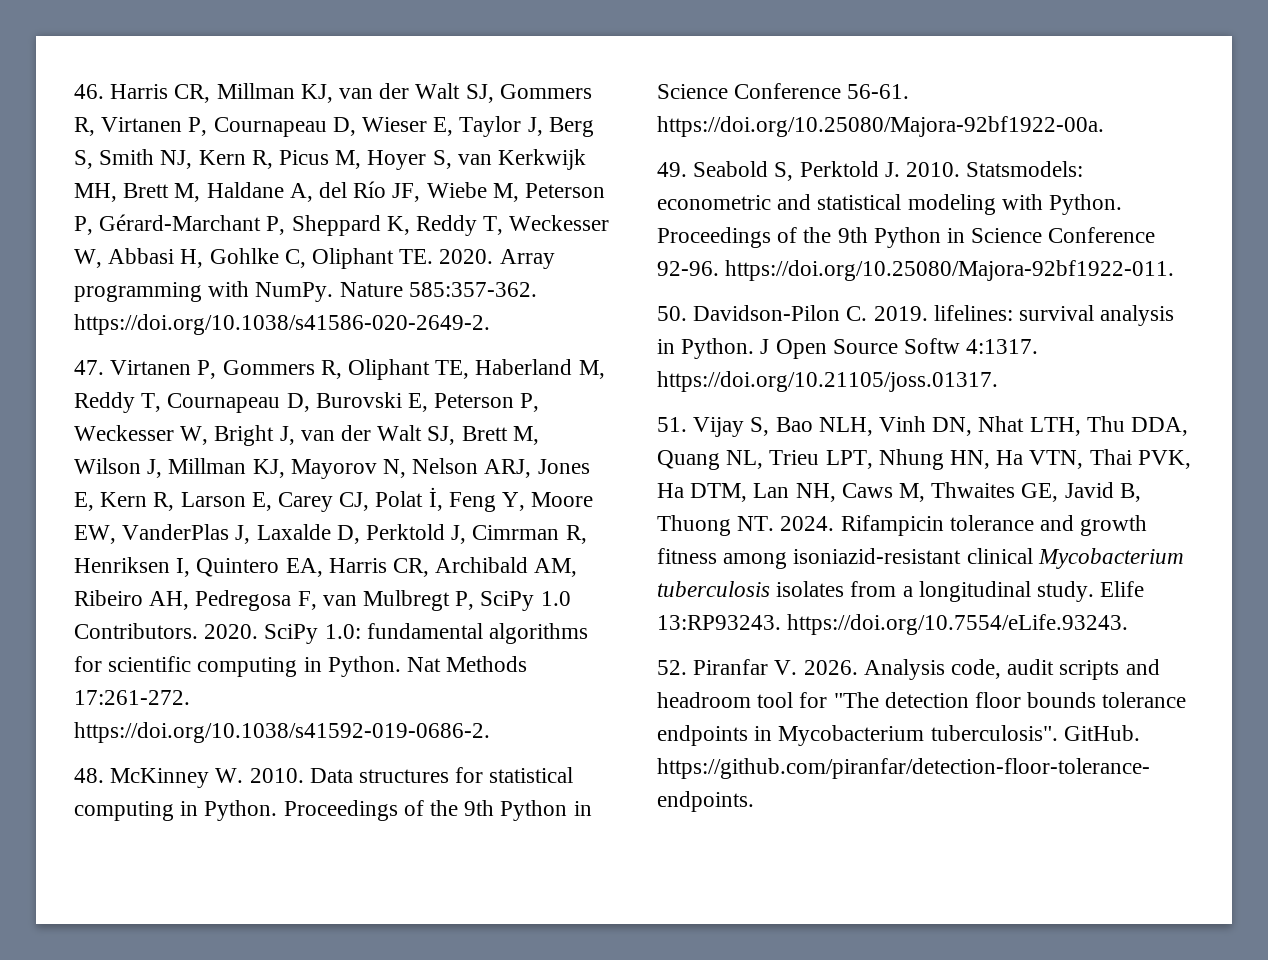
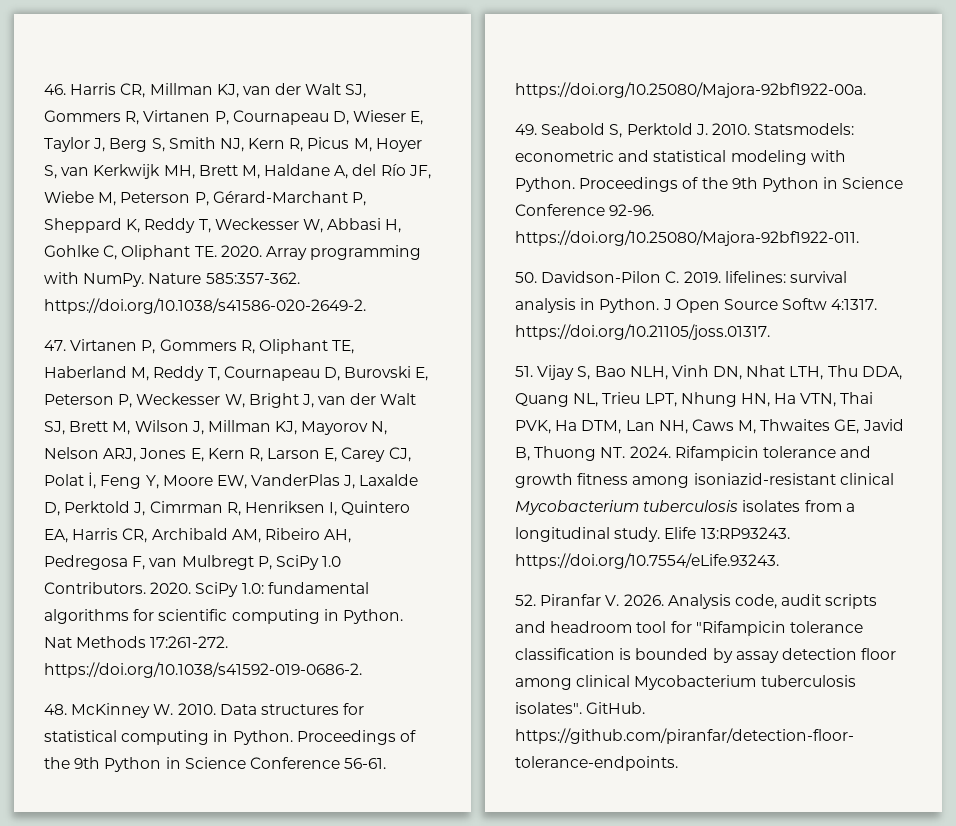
- Analysis code, audit scripts and headroom tool for "The detection floor bounds tolerance endpoints in Mycobacterium tuberculosis".
+ Analysis code, audit scripts and headroom tool for "Rifampicin tolerance classification is bounded by assay detection floor among clinical Mycobacterium tuberculosis isolates".

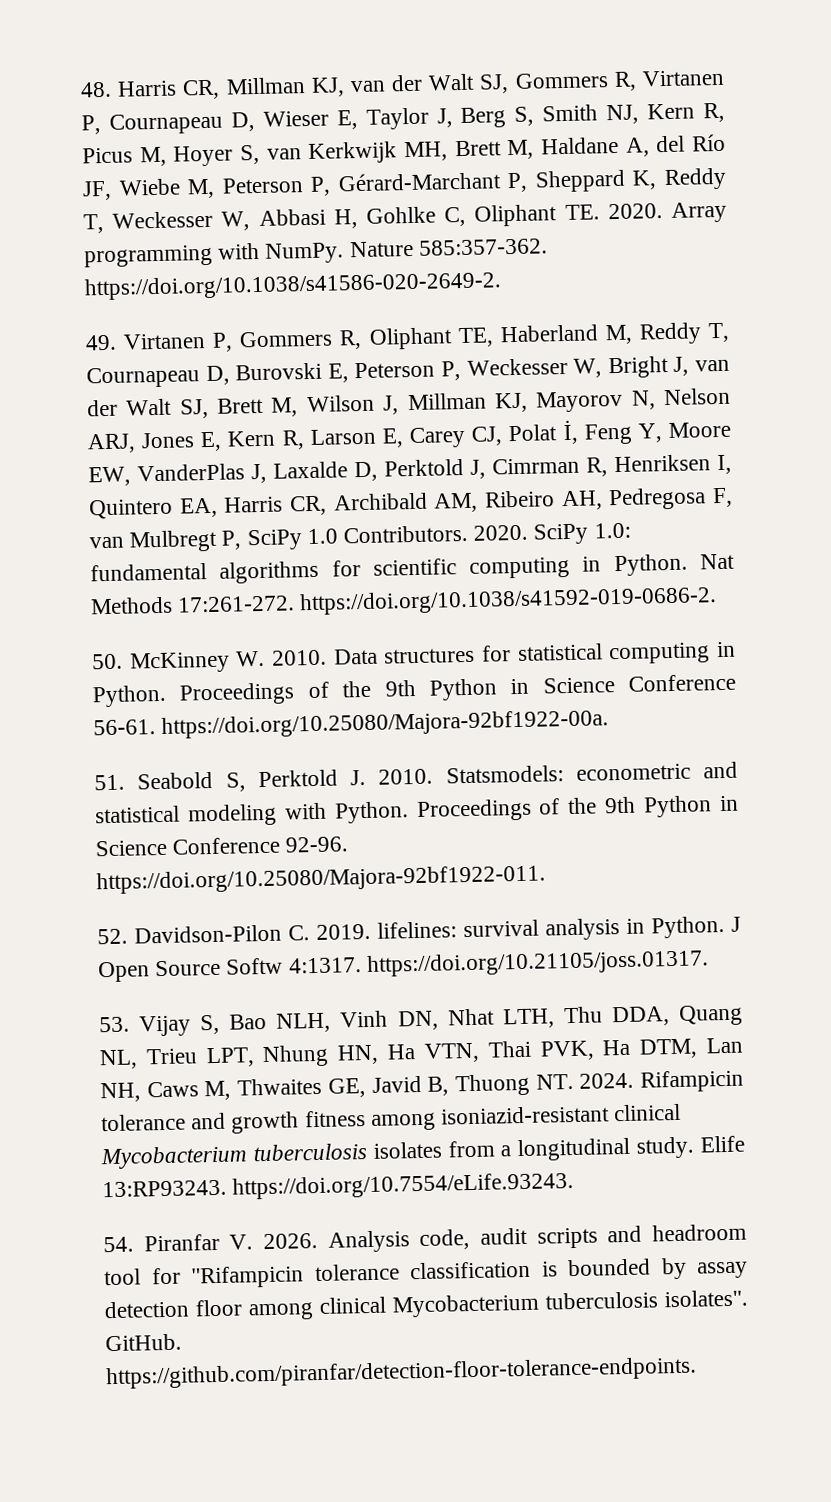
- 46. Harris CR, Millman KJ, van der Walt SJ, Gommers R, Virtanen P, Cournapeau D, Wieser E, Taylor J, Berg S, Smith NJ, Kern R, Picus M, Hoyer S, van Kerkwijk MH, Brett M, Haldane A, del Río JF, Wiebe M, Peterson P, Gérard-Marchant P, Sheppard K, Reddy T, Weckesser W, Abbasi H, Gohlke C, Oliphant TE. 2020.
+ 48. Harris CR, Millman KJ, van der Walt SJ, Gommers R, Virtanen P, Cournapeau D, Wieser E, Taylor J, Berg S, Smith NJ, Kern R, Picus M, Hoyer S, van Kerkwijk MH, Brett M, Haldane A, del Río JF, Wiebe M, Peterson P, Gérard-Marchant P, Sheppard K, Reddy T, Weckesser W, Abbasi H, Gohlke C, Oliphant TE. 2020.
- 47. Virtanen P, Gommers R, Oliphant TE, Haberland M, Reddy T, Cournapeau D, Burovski E, Peterson P, Weckesser W, Bright J, van der Walt SJ, Brett M, Wilson J, Millman KJ, Mayorov N, Nelson ARJ, Jones E, Kern R, Larson E, Carey CJ, Polat İ, Feng Y, Moore EW, VanderPlas J, Laxalde D, Perktold J, Cimrman R, Henriksen I, Quintero EA, Harris CR, Archibald AM, Ribeiro AH, Pedregosa F, van Mulbregt P, SciPy 1.0 Contributors.
+ 49. Virtanen P, Gommers R, Oliphant TE, Haberland M, Reddy T, Cournapeau D, Burovski E, Peterson P, Weckesser W, Bright J, van der Walt SJ, Brett M, Wilson J, Millman KJ, Mayorov N, Nelson ARJ, Jones E, Kern R, Larson E, Carey CJ, Polat İ, Feng Y, Moore EW, VanderPlas J, Laxalde D, Perktold J, Cimrman R, Henriksen I, Quintero EA, Harris CR, Archibald AM, Ribeiro AH, Pedregosa F, van Mulbregt P, SciPy 1.0 Contributors.
- 48. McKinney W. 2010.
+ 50. McKinney W. 2010.
- 49. Seabold S, Perktold J. 2010.
+ 51. Seabold S, Perktold J. 2010.
- 50. Davidson-Pilon C. 2019. lifelines: survival analysis in Python.
+ 52. Davidson-Pilon C. 2019. lifelines: survival analysis in Python.
- 51. Vijay S, Bao NLH, Vinh DN, Nhat LTH, Thu DDA, Quang NL, Trieu LPT, Nhung HN, Ha VTN, Thai PVK, Ha DTM, Lan NH, Caws M, Thwaites GE, Javid B, Thuong NT. 2024.
+ 53. Vijay S, Bao NLH, Vinh DN, Nhat LTH, Thu DDA, Quang NL, Trieu LPT, Nhung HN, Ha VTN, Thai PVK, Ha DTM, Lan NH, Caws M, Thwaites GE, Javid B, Thuong NT. 2024.
- 52. Piranfar V. 2026.
+ 54. Piranfar V. 2026.

